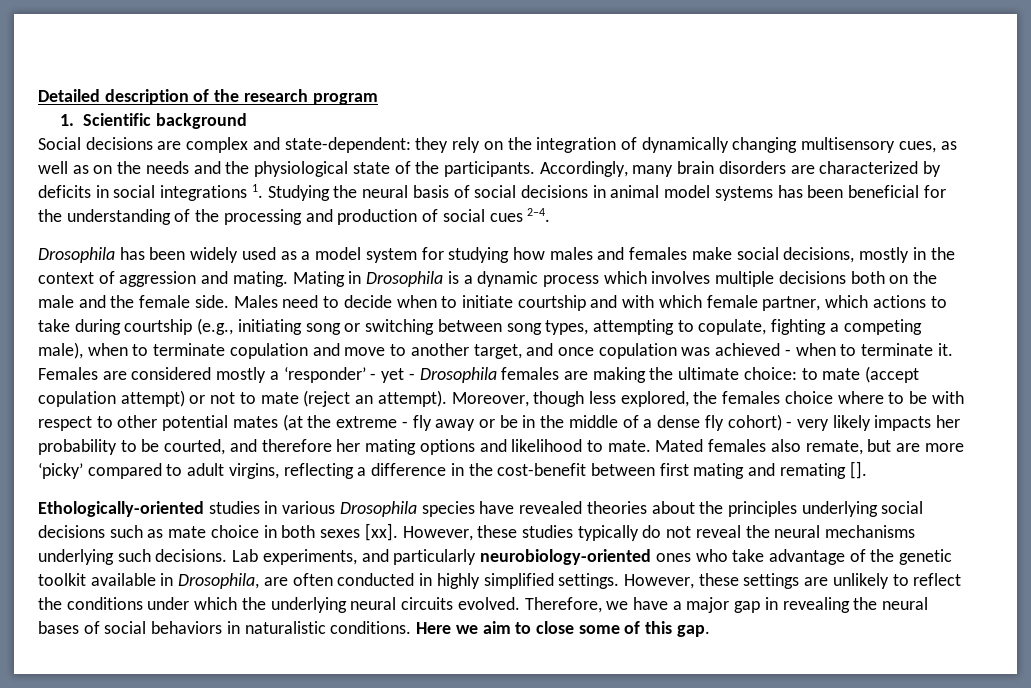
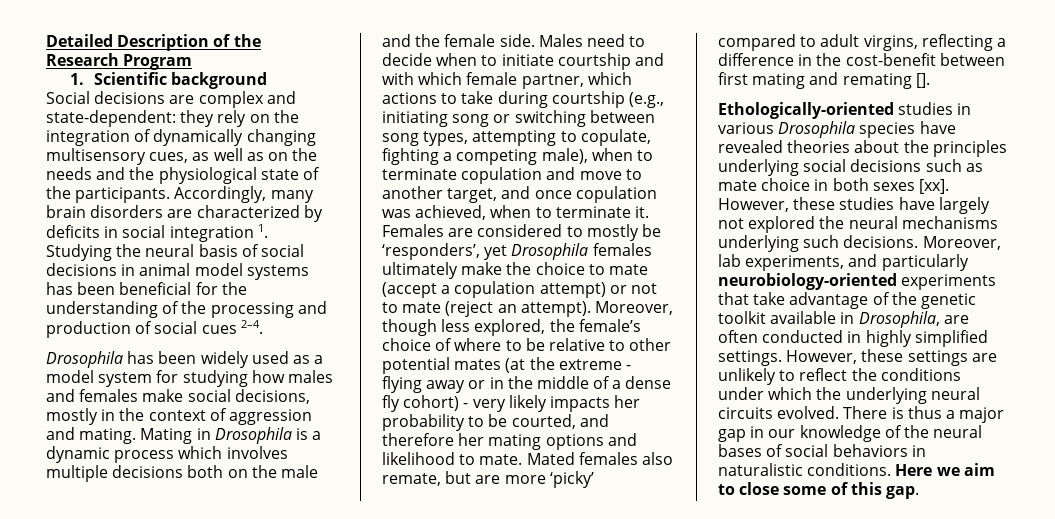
- Detailed description of the research program
+ Detailed Description of the Research Program
- Accordingly, many brain disorders are characterized by deficits in social integrations 1. Studying the neural basis of social decisions in animal model systems has been beneficial for the understanding of the processing and production of social cues 2–4.
+ Accordingly, many brain disorders are characterized by deficits in social integration 1. Studying the neural basis of social decisions in animal model systems has been beneficial for the understanding of the processing and production of social cues 2–4.
- Males need to decide when to initiate courtship and with which female partner, which actions to take during courtship (e.g., initiating song or switching between song types, attempting to copulate, fighting a competing male), when to terminate copulation and move to another target, and once copulation was achieved - when to terminate it.
+ Males need to decide when to initiate courtship and with which female partner, which actions to take during courtship (e.g., initiating song or switching between song types, attempting to copulate, fighting a competing male), when to terminate copulation and move to another target, and once copulation was achieved, when to terminate it.
- Females are considered mostly a ‘responder’ - yet - Drosophila females are making the ultimate choice: to mate (accept copulation attempt) or not to mate (reject an attempt).
+ Females are considered to mostly be ‘responders’, yet Drosophila females ultimately make the choice to mate (accept a copulation attempt) or not to mate (reject an attempt).
- Moreover, though less explored, the females choice where to be with respect to other potential mates (at the extreme - fly away or be in the middle of a dense fly cohort) - very likely impacts her probability to be courted, and therefore her mating options and likelihood to mate.
+ Moreover, though less explored, the female’s choice of where to be relative to other potential mates (at the extreme - flying away or in the middle of a dense fly cohort) - very likely impacts her probability to be courted, and therefore her mating options and likelihood to mate.
- However, these studies typically do not reveal the neural mechanisms underlying such decisions.
+ However, these studies have largely not explored the neural mechanisms underlying such decisions.
- Lab experiments, and particularly neurobiology-oriented ones who take advantage of the genetic toolkit available in Drosophila, are often conducted in highly simplified settings.
+ Moreover, lab experiments, and particularly neurobiology-oriented experiments that take advantage of the genetic toolkit available in Drosophila, are often conducted in highly simplified settings.
- Therefore, we have a major gap in revealing the neural bases of social behaviors in naturalistic conditions.
+ There is thus a major gap in our knowledge of the neural bases of social behaviors in naturalistic conditions.

